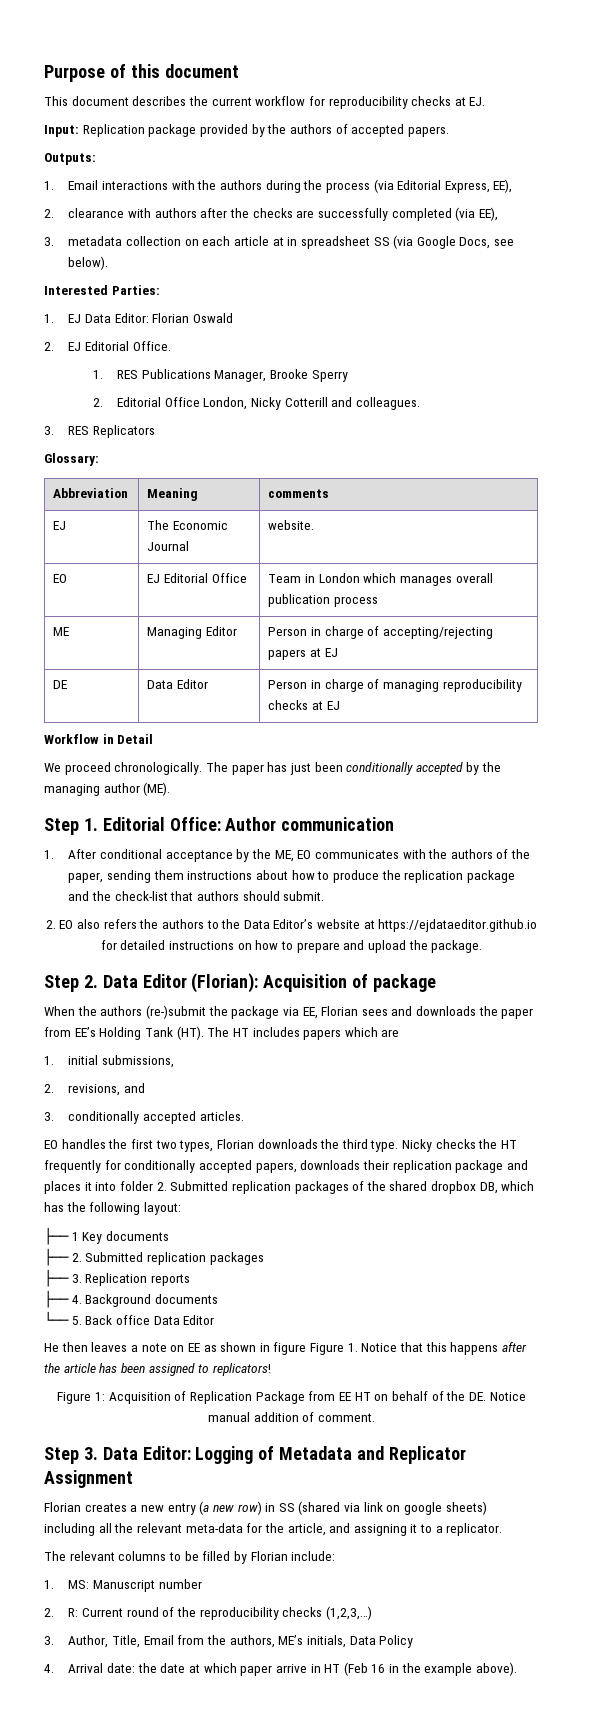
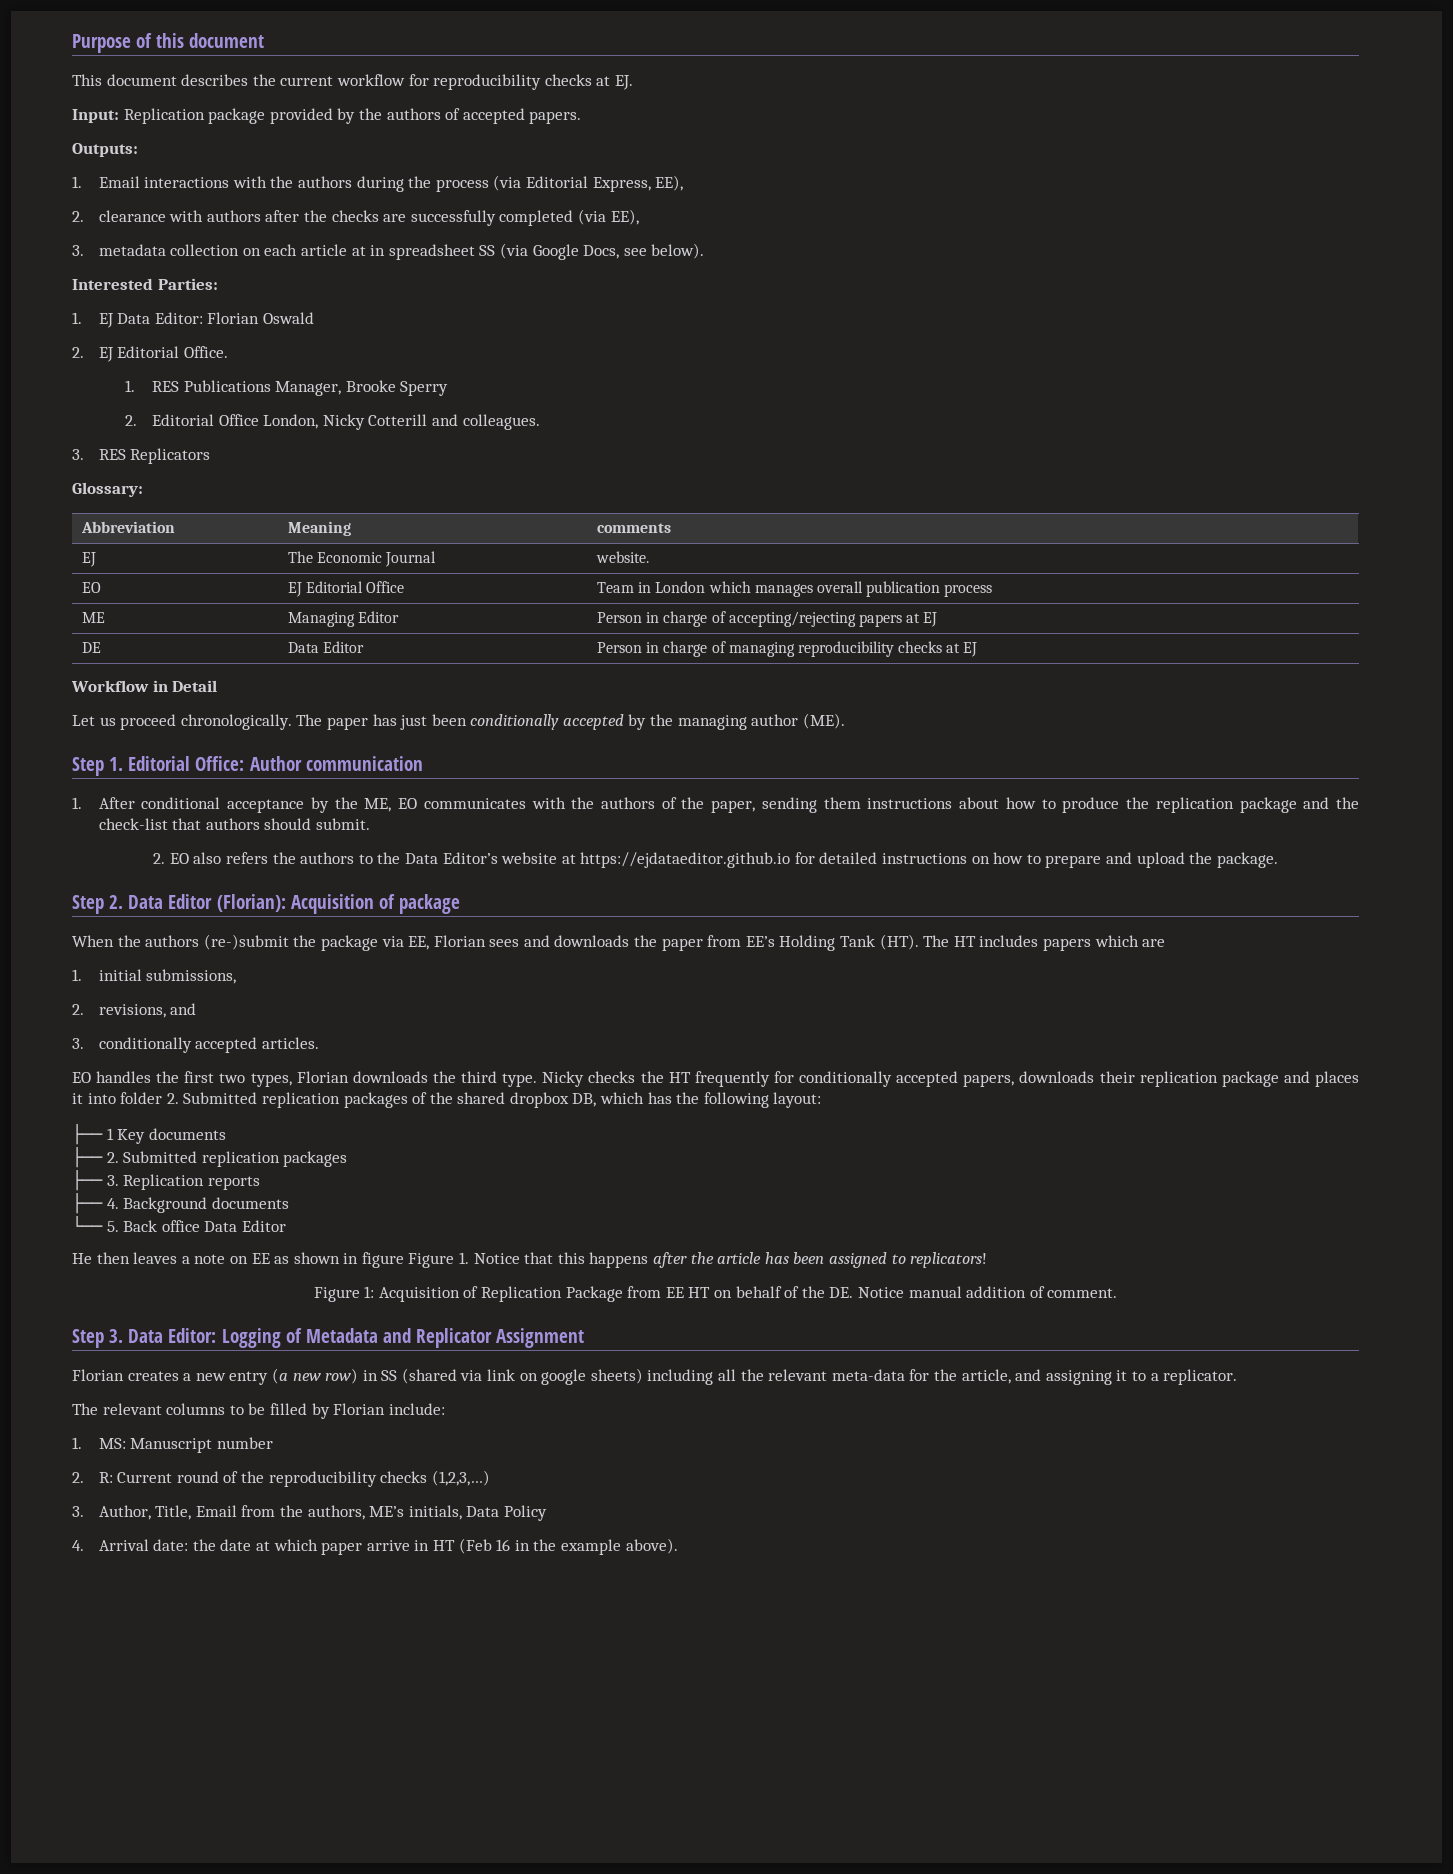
- We proceed chronologically.
+ Let us proceed chronologically.

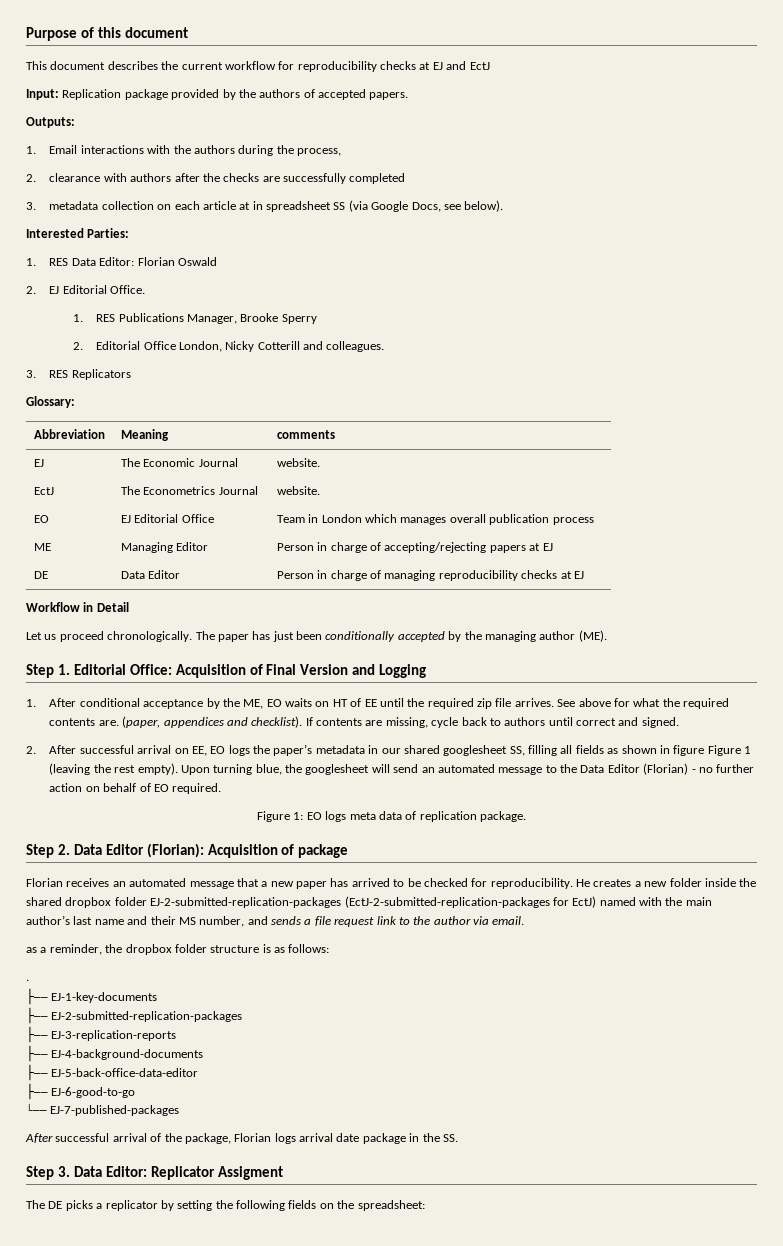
- This document describes the current workflow for reproducibility checks at EJ.
+ This document describes the current workflow for reproducibility checks at EJ and EctJ
- 1. Email interactions with the authors during the process (via Editorial Express, EE),
+ 1. Email interactions with the authors during the process,
- 2. clearance with authors after the checks are successfully completed (via EE),
+ 2. clearance with authors after the checks are successfully completed
- 1. EJ Data Editor: Florian Oswald
+ 1. RES Data Editor: Florian Oswald
+ EctJ | The Econometrics Journal | website.
- Step 1. Editorial Office: Author communication
+ Step 1. Editorial Office: Acquisition of Final Version and Logging
- 1. After conditional acceptance by the ME, EO communicates with the authors of the paper, sending them instructions about how to produce the replication package and the check-list that authors should submit.
- 2. EO also refers the authors to the Data Editor’s website at https://ejdataeditor.github.io for detailed instructions on how to prepare and upload the package.
+ 1. After conditional acceptance by the ME, EO waits on HT of EE until the required zip file arrives. See above for what the required contents are. (paper, appendices and checklist). If contents are missing, cycle back to authors until correct and signed.
+ 2. After successful arrival on EE, EO logs the paper’s metadata in our shared googlesheet SS, filling all fields as shown in figure Figure 1 (leaving the rest empty). Upon turning blue, the googlesheet will send an automated message to the Data Editor (Florian) - no further action on behalf of EO required.
+ Figure 1: EO logs meta data of replication package.
- When the authors (re-)submit the package via EE, Florian sees and downloads the paper from EE’s Holding Tank (HT). The HT includes papers which are
- 1. initial submissions,
- 2. revisions, and
- 3. conditionally accepted articles.
- EO handles the first two types, Florian downloads the third type. Nicky checks the HT frequently for conditionally accepted papers, downloads their replication package and places it into folder 2. Submitted replication packages of the shared dropbox DB, which has the following layout:
- ├── 1 Key documents
- ├── 2. Submitted replication packages
- ├── 3. Replication reports
- ├── 4. Background documents
- └── 5. Back office Data Editor
- He then leaves a note on EE as shown in figure Figure 1. Notice that this happens after the article has been assigned to replicators!
- Figure 1: Acquisition of Replication Package from EE HT on behalf of the DE. Notice manual addition of comment.
- Step 3. Data Editor: Logging of Metadata and Replicator Assignment
- Florian creates a new entry (a new row) in SS (shared via link on google sheets) including all the relevant meta-data for the article, and assigning it to a replicator.
- The relevant columns to be filled by Florian include:
- 1. MS: Manuscript number
- 2. R: Current round of the reproducibility checks (1,2,3,…)
- 3. Author, Title, Email from the authors, ME’s initials, Data Policy
- 4. Arrival date: the date at which paper arrive in HT (Feb 16 in the example above).
+ Florian receives an automated message that a new paper has arrived to be checked for reproducibility. He creates a new folder inside the shared dropbox folder EJ-2-submitted-replication-packages (EctJ-2-submitted-replication-packages for EctJ) named with the main author’s last name and their MS number, and sends a file request link to the author via email.
+ as a reminder, the dropbox folder structure is as follows:
+ .
+ ├── EJ-1-key-documents
+ ├── EJ-2-submitted-replication-packages
+ ├── EJ-3-replication-reports
+ ├── EJ-4-background-documents
+ ├── EJ-5-back-office-data-editor
+ ├── EJ-6-good-to-go
+ └── EJ-7-published-packages
+ After successful arrival of the package, Florian logs arrival date package in the SS.
+ Step 3. Data Editor: Replicator Assigment
+ The DE picks a replicator by setting the following fields on the spreadsheet:

